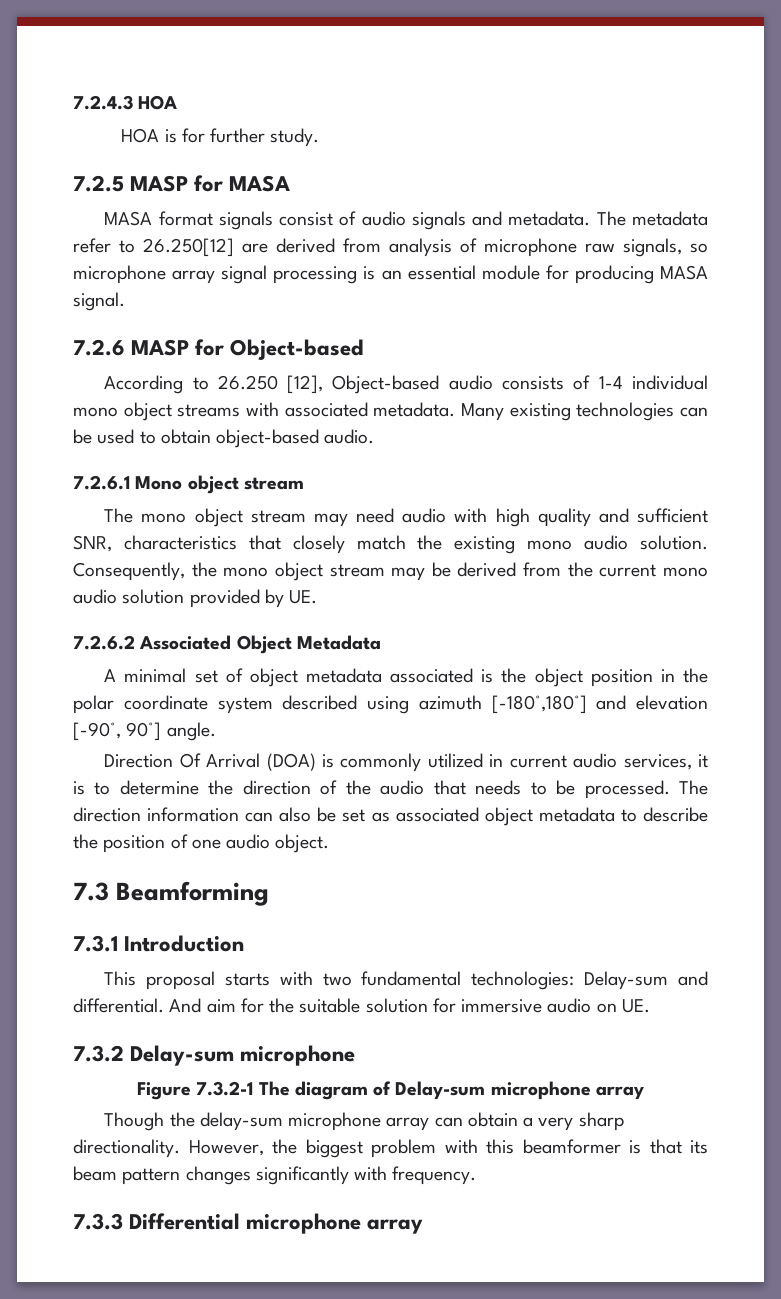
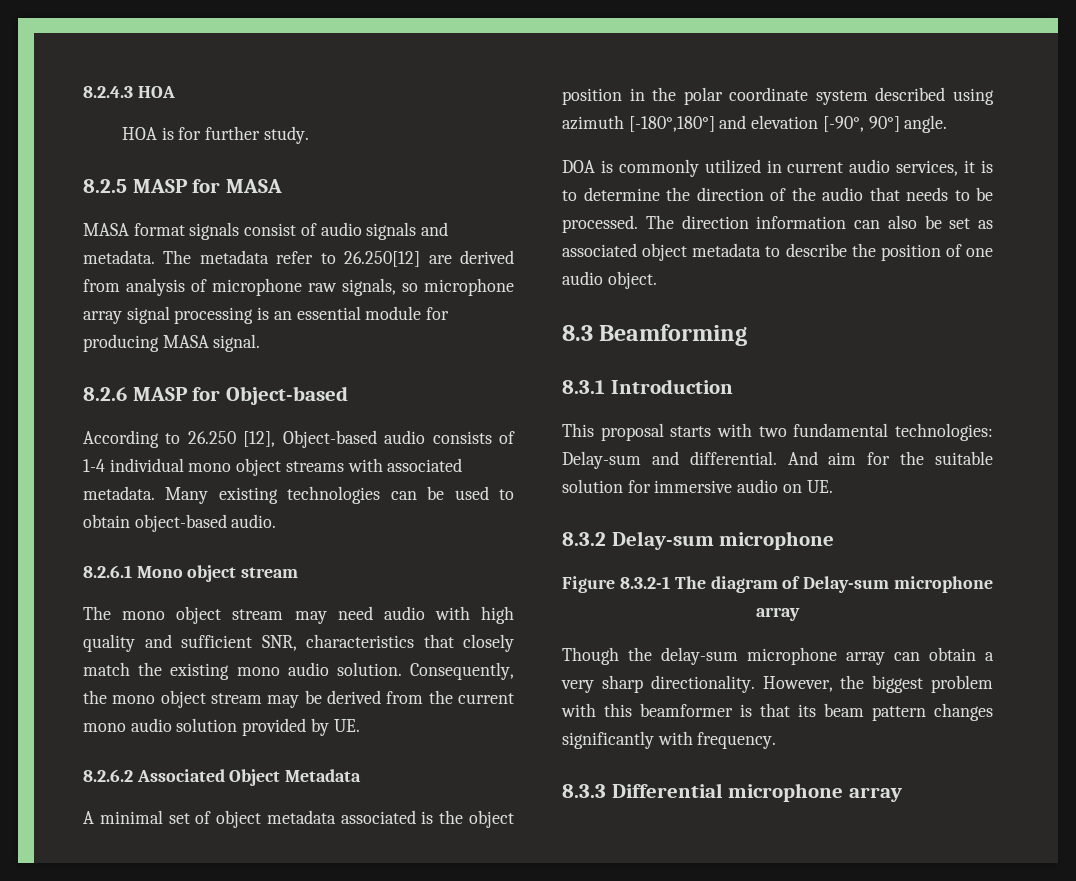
- 7.2.4.3 HOA
+ 8.2.4.3 HOA
- 7.2.5 MASP for MASA
+ 8.2.5 MASP for MASA
- 7.2.6 MASP for Object-based
+ 8.2.6 MASP for Object-based
- 7.2.6.1 Mono object stream
+ 8.2.6.1 Mono object stream
- 7.2.6.2 Associated Object Metadata
+ 8.2.6.2 Associated Object Metadata
- Direction Of Arrival (DOA) is commonly utilized in current audio services, it is to determine the direction of the audio that needs to be processed.
+ DOA is commonly utilized in current audio services, it is to determine the direction of the audio that needs to be processed.
- 7.3 Beamforming
+ 8.3 Beamforming
- 7.3.1 Introduction
+ 8.3.1 Introduction
- 7.3.2 Delay-sum microphone
+ 8.3.2 Delay-sum microphone
- Figure 7.3.2-1 The diagram of Delay-sum microphone array
+ Figure 8.3.2-1 The diagram of Delay-sum microphone array
- 7.3.3 Differential microphone array
+ 8.3.3 Differential microphone array

